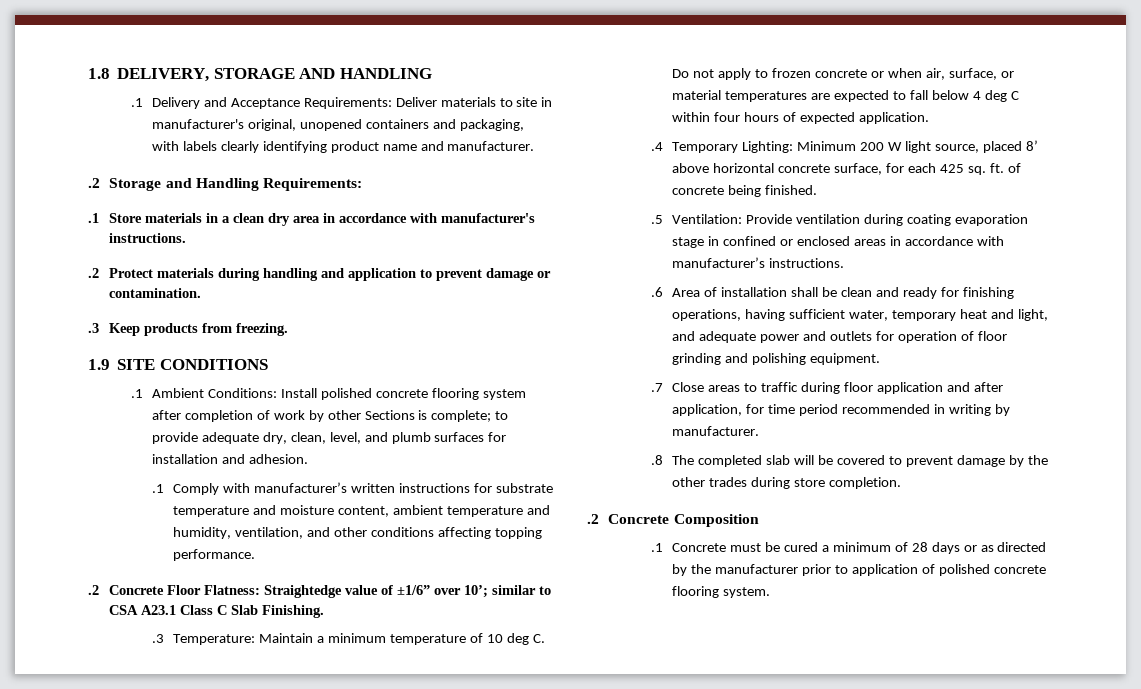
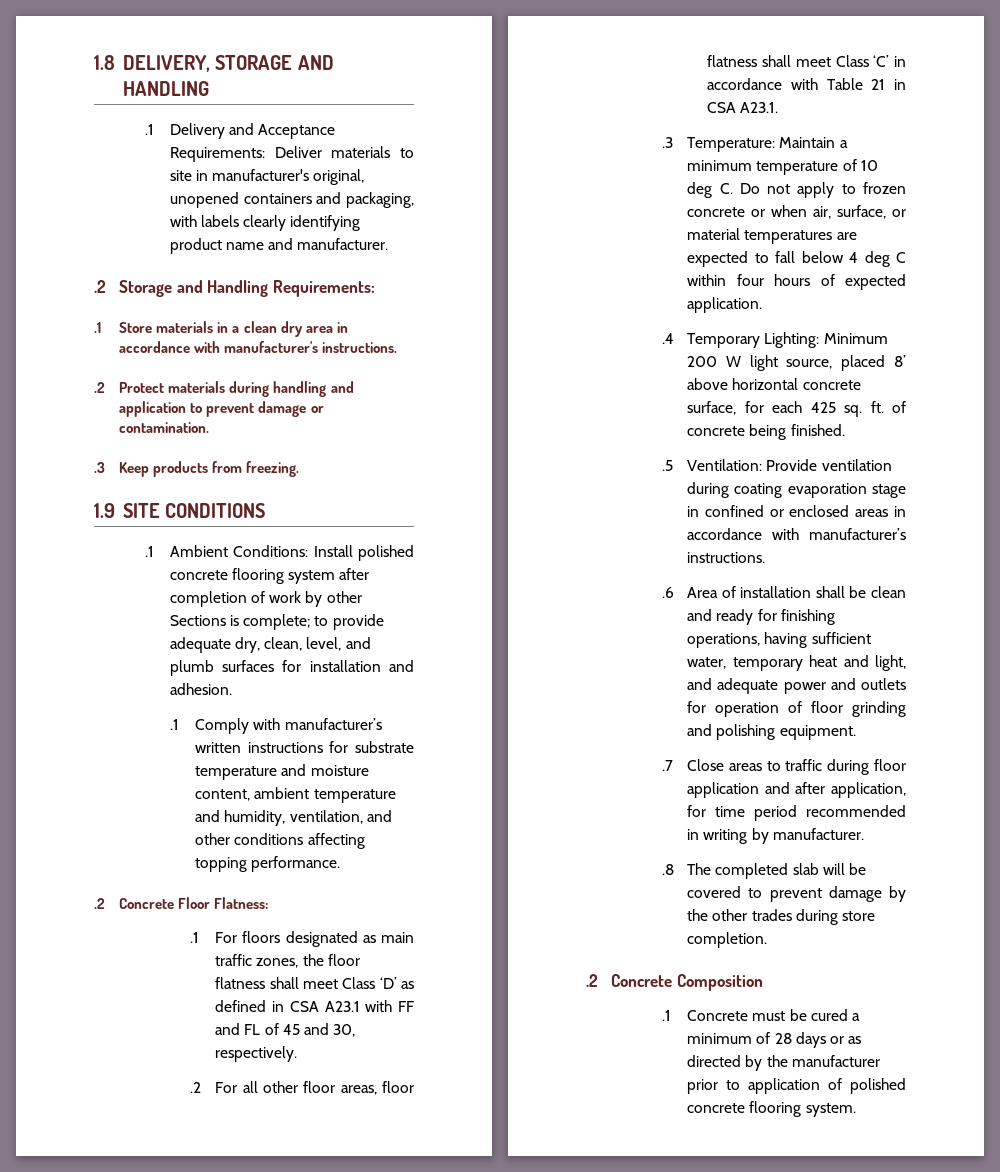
- .2 Concrete Floor Flatness: Straightedge value of ±1/6” over 10’; similar to CSA A23.1 Class C Slab Finishing.
+ .2 Concrete Floor Flatness:
+ .1 For floors designated as main traffic zones, the floor flatness shall meet Class ‘D’ as defined in CSA A23.1 with FF and FL of 45 and 30, respectively.
+ .2 For all other floor areas, floor flatness shall meet Class ‘C’ in accordance with Table 21 in CSA A23.1.

